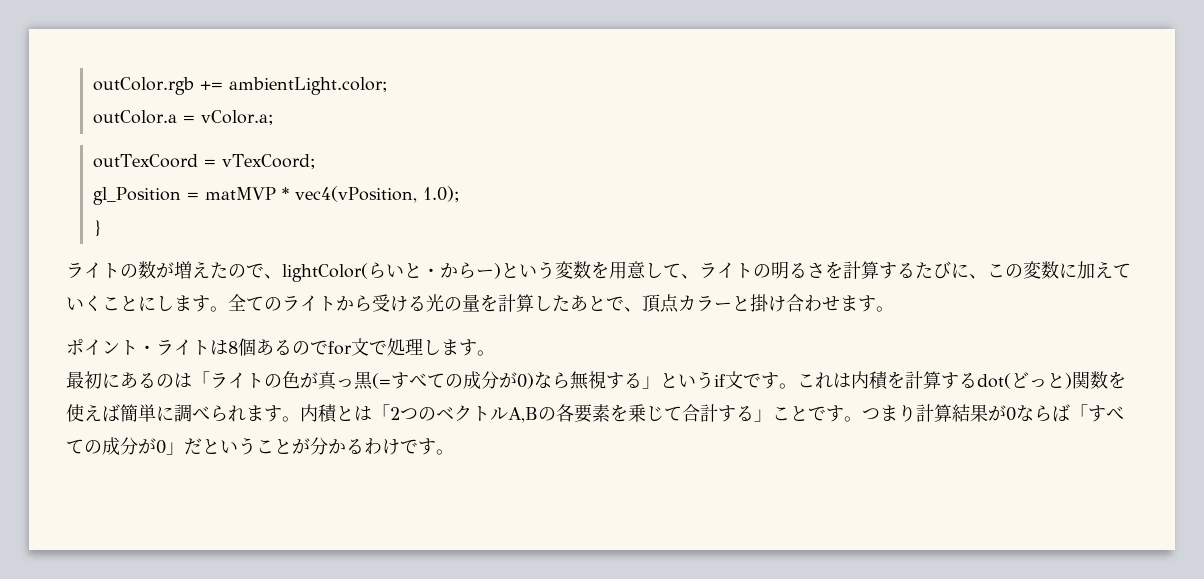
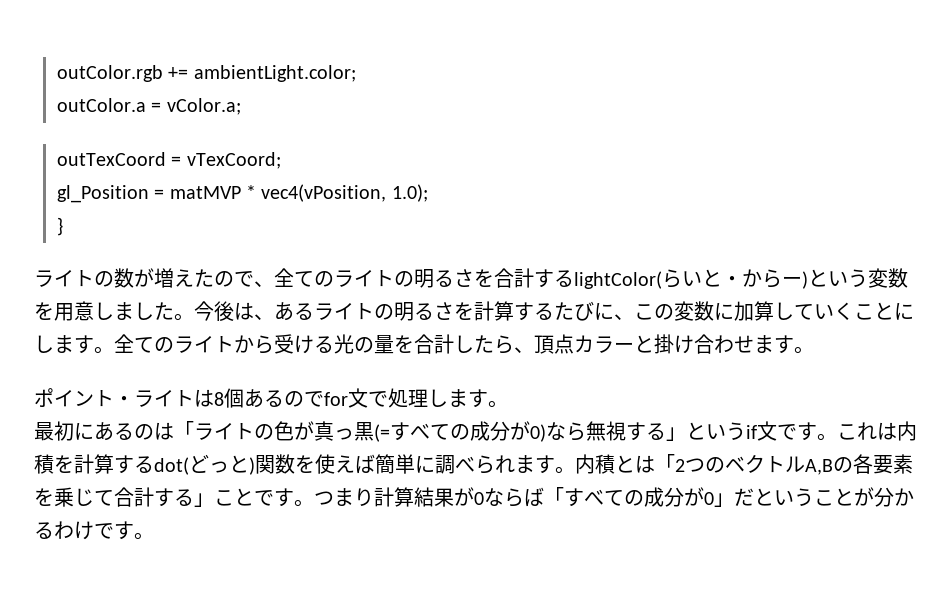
- ライトの数が増えたので、lightColor(らいと・からー)という変数を用意して、ライトの明るさを計算するたびに、この変数に加えていくことにします。
+ ライトの数が増えたので、全てのライトの明るさを合計するlightColor(らいと・からー)という変数を用意しました。今後は、あるライトの明るさを計算するたびに、この変数に加算していくことにします。
- 全てのライトから受ける光の量を計算したあとで、頂点カラーと掛け合わせます。
+ 全てのライトから受ける光の量を合計したら、頂点カラーと掛け合わせます。

